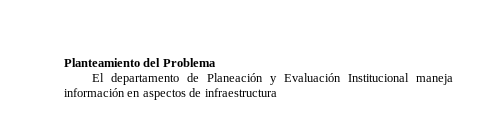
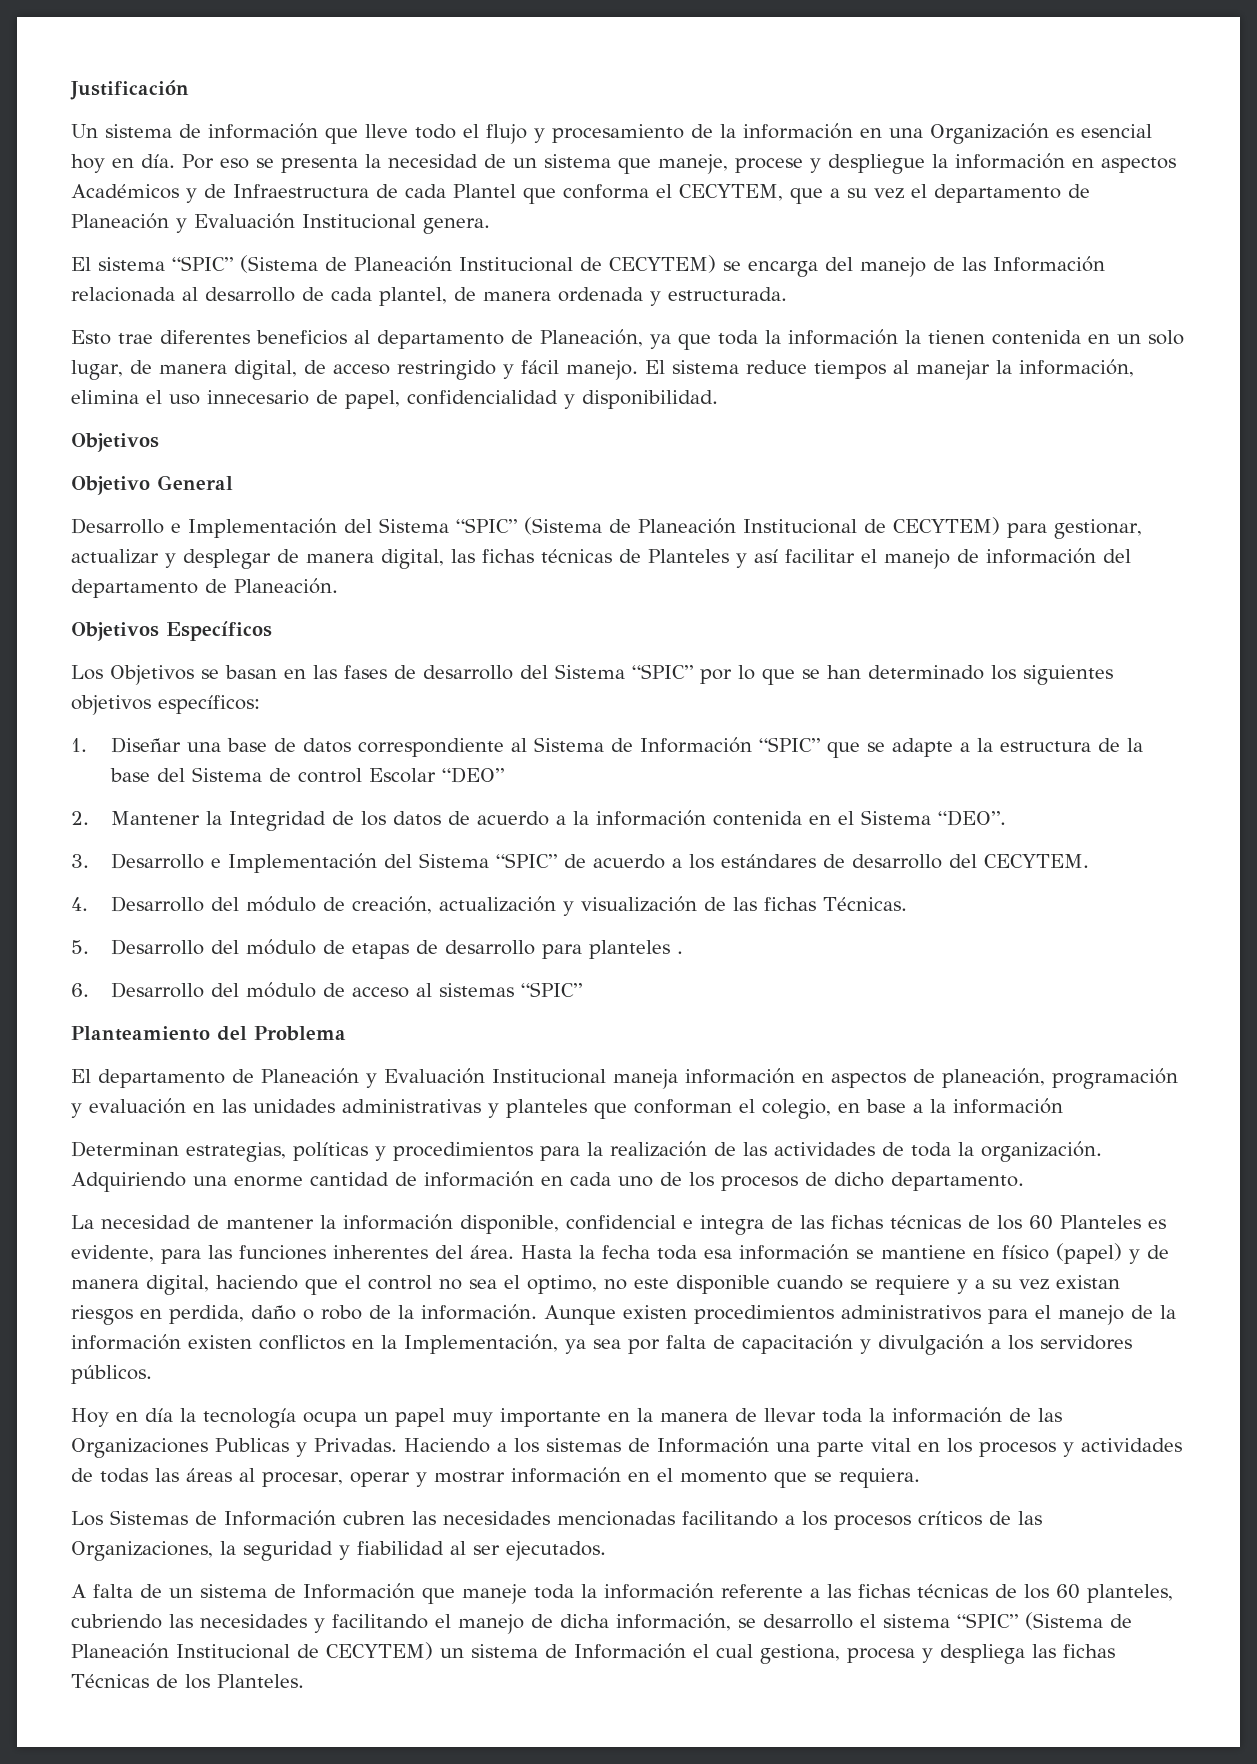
+ Justificación
+ Un sistema de información que lleve todo el flujo y procesamiento de la información en una Organización es esencial hoy en día. Por eso se presenta la necesidad de un sistema que maneje, procese y despliegue la información en aspectos Académicos y de Infraestructura de cada Plantel que conforma el CECYTEM, que a su vez el departamento de Planeación y Evaluación Institucional genera.
+ El sistema “SPIC” (Sistema de Planeación Institucional de CECYTEM) se encarga del manejo de las Información relacionada al desarrollo de cada plantel, de manera ordenada y estructurada.
+ Esto trae diferentes beneficios al departamento de Planeación, ya que toda la información la tienen contenida en un solo lugar, de manera digital, de acceso restringido y fácil manejo. El sistema reduce tiempos al manejar la información, elimina el uso innecesario de papel, confidencialidad y disponibilidad.
+ Objetivos
+ Objetivo General
+ Desarrollo e Implementación del Sistema “SPIC” (Sistema de Planeación Institucional de CECYTEM) para gestionar, actualizar y desplegar de manera digital, las fichas técnicas de Planteles y así facilitar el manejo de información del departamento de Planeación.
+ Objetivos Específicos
+ Los Objetivos se basan en las fases de desarrollo del Sistema “SPIC” por lo que se han determinado los siguientes objetivos específicos:
+ 1. Diseñar una base de datos correspondiente al Sistema de Información “SPIC” que se adapte a la estructura de la base del Sistema de control Escolar “DEO”
+ 2. Mantener la Integridad de los datos de acuerdo a la información contenida en el Sistema “DEO”.
+ 3. Desarrollo e Implementación del Sistema “SPIC” de acuerdo a los estándares de desarrollo del CECYTEM.
+ 4. Desarrollo del módulo de creación, actualización y visualización de las fichas Técnicas.
+ 5. Desarrollo del módulo de etapas de desarrollo para planteles .
+ 6. Desarrollo del módulo de acceso al sistemas “SPIC”
- El departamento de Planeación y Evaluación Institucional maneja información en aspectos de infraestructura
+ El departamento de Planeación y Evaluación Institucional maneja información en aspectos de planeación, programación y evaluación en las unidades administrativas y planteles que conforman el colegio, en base a la información
+ Determinan estrategias, políticas y procedimientos para la realización de las actividades de toda la organización. Adquiriendo una enorme cantidad de información en cada uno de los procesos de dicho departamento.
+ La necesidad de mantener la información disponible, confidencial e integra de las fichas técnicas de los 60 Planteles es evidente, para las funciones inherentes del área. Hasta la fecha toda esa información se mantiene en físico (papel) y de manera digital, haciendo que el control no sea el optimo, no este disponible cuando se requiere y a su vez existan riesgos en perdida, daño o robo de la información. Aunque existen procedimientos administrativos para el manejo de la información existen conflictos en la Implementación, ya sea por falta de capacitación y divulgación a los servidores públicos.
+ Hoy en día la tecnología ocupa un papel muy importante en la manera de llevar toda la información de las Organizaciones Publicas y Privadas. Haciendo a los sistemas de Información una parte vital en los procesos y actividades de todas las áreas al procesar, operar y mostrar información en el momento que se requiera.
+ Los Sistemas de Información cubren las necesidades mencionadas facilitando a los procesos críticos de las Organizaciones, la seguridad y fiabilidad al ser ejecutados.
+ A falta de un sistema de Información que maneje toda la información referente a las fichas técnicas de los 60 planteles, cubriendo las necesidades y facilitando el manejo de dicha información, se desarrollo el sistema “SPIC” (Sistema de Planeación Institucional de CECYTEM) un sistema de Información el cual gestiona, procesa y despliega las fichas Técnicas de los Planteles.

